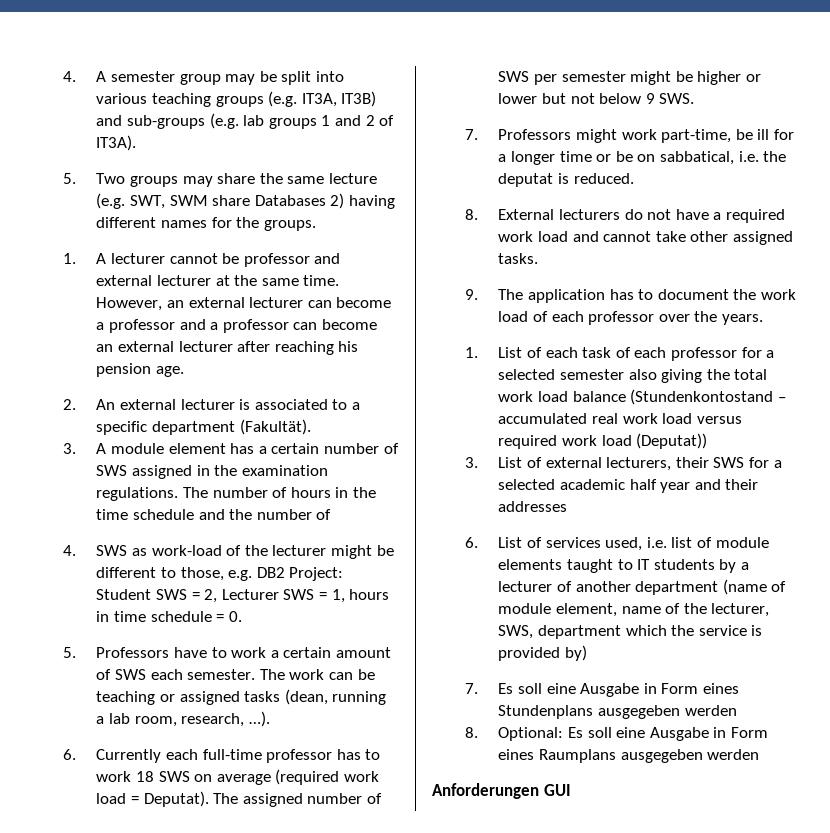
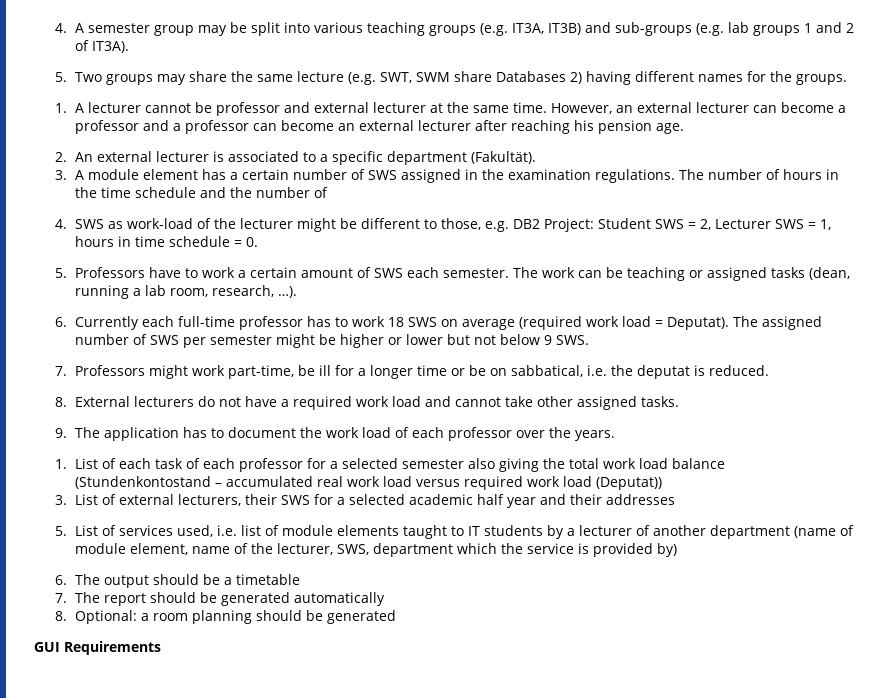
- 6. List of services used, i.e. list of module elements taught to IT students by a lecturer of another department (name of module element, name of the lecturer, SWS, department which the service is provided by)
+ 5. List of services used, i.e. list of module elements taught to IT students by a lecturer of another department (name of module element, name of the lecturer, SWS, department which the service is provided by)
- 7. Es soll eine Ausgabe in Form eines Stundenplans ausgegeben werden
- 8. Optional: Es soll eine Ausgabe in Form eines Raumplans ausgegeben werden
- Anforderungen GUI
+ 6. The output should be a timetable
+ 7. The report should be generated automatically
+ 8. Optional: a room planning should be generated
+ GUI Requirements

